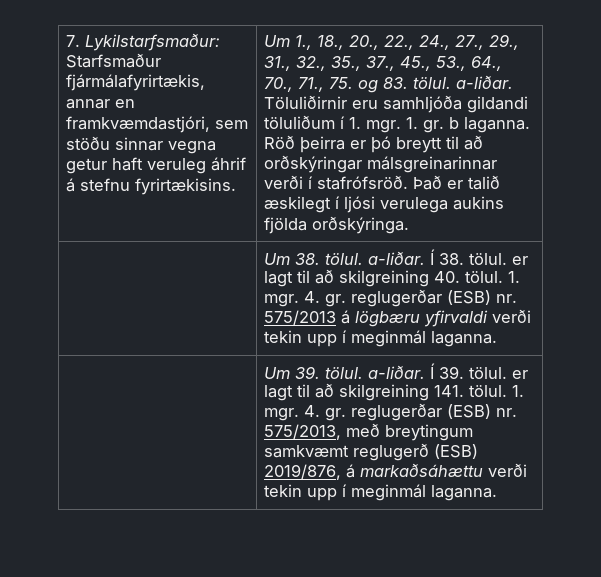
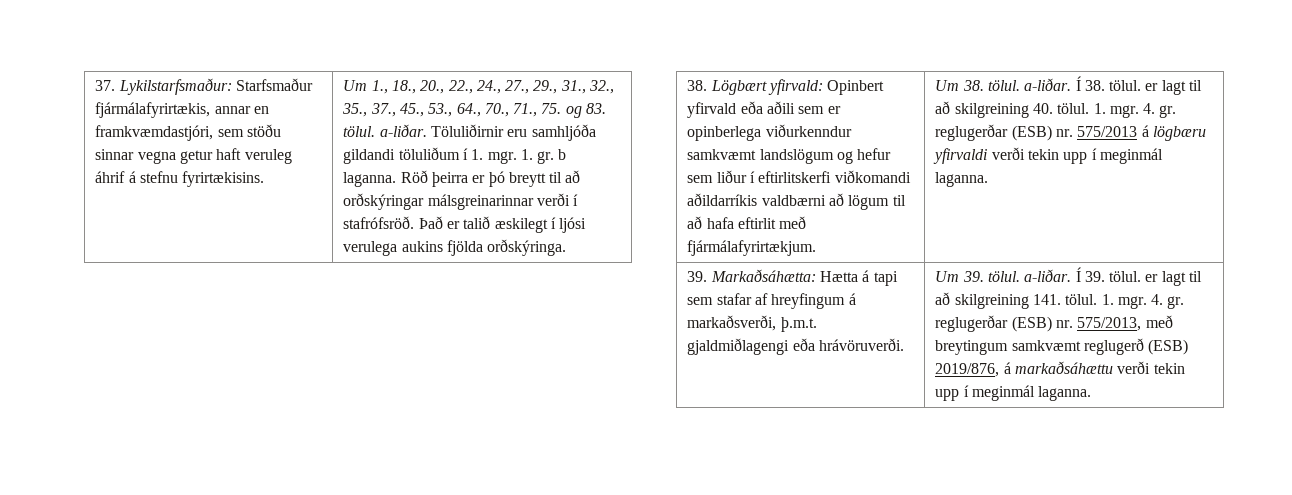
- 7. Lykilstarfsmaður: Starfsmaður fjármálafyrirtækis, annar en framkvæmdastjóri, sem stöðu sinnar vegna getur haft veruleg áhrif á stefnu fyrirtækisins.
+ 37. Lykilstarfsmaður: Starfsmaður fjármálafyrirtækis, annar en framkvæmdastjóri, sem stöðu sinnar vegna getur haft veruleg áhrif á stefnu fyrirtækisins.
+ 38. Lögbært yfirvald: Opinbert yfirvald eða aðili sem er opinberlega viðurkenndur samkvæmt landslögum og hefur sem liður í eftirlitskerfi viðkomandi aðildarríkis valdbærni að lögum til að hafa eftirlit með fjármálafyrirtækjum.
+ 39. Markaðsáhætta: Hætta á tapi sem stafar af hreyfingum á markaðsverði, þ.m.t. gjaldmiðlagengi eða hrávöruverði.

